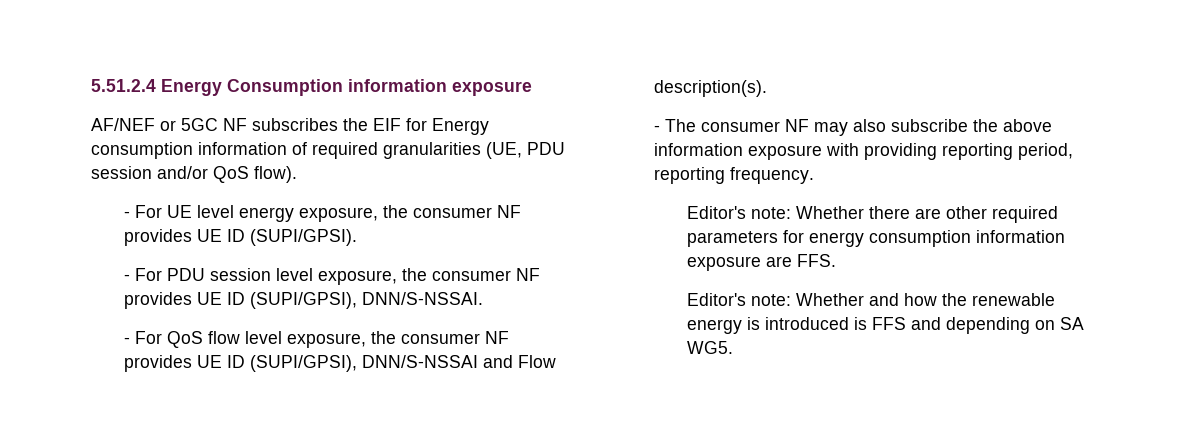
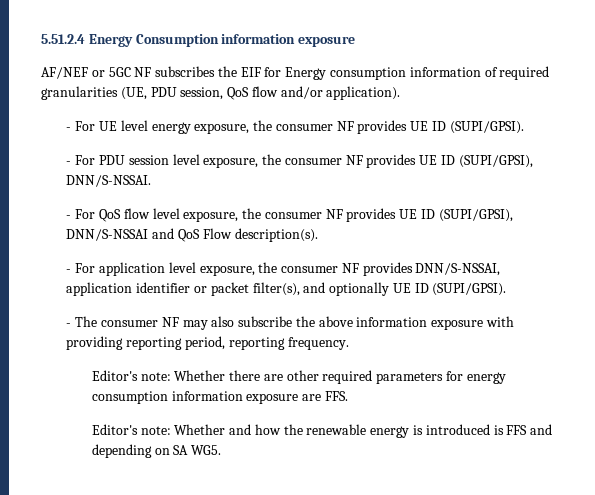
- AF/NEF or 5GC NF subscribes the EIF for Energy consumption information of required granularities (UE, PDU session and/or QoS flow).
+ AF/NEF or 5GC NF subscribes the EIF for Energy consumption information of required granularities (UE, PDU session, QoS flow and/or application).
- - For QoS flow level exposure, the consumer NF provides UE ID (SUPI/GPSI), DNN/S-NSSAI and Flow description(s).
+ - For QoS flow level exposure, the consumer NF provides UE ID (SUPI/GPSI), DNN/S-NSSAI and QoS Flow description(s).
+ - For application level exposure, the consumer NF provides DNN/S-NSSAI, application identifier or packet filter(s), and optionally UE ID (SUPI/GPSI).

